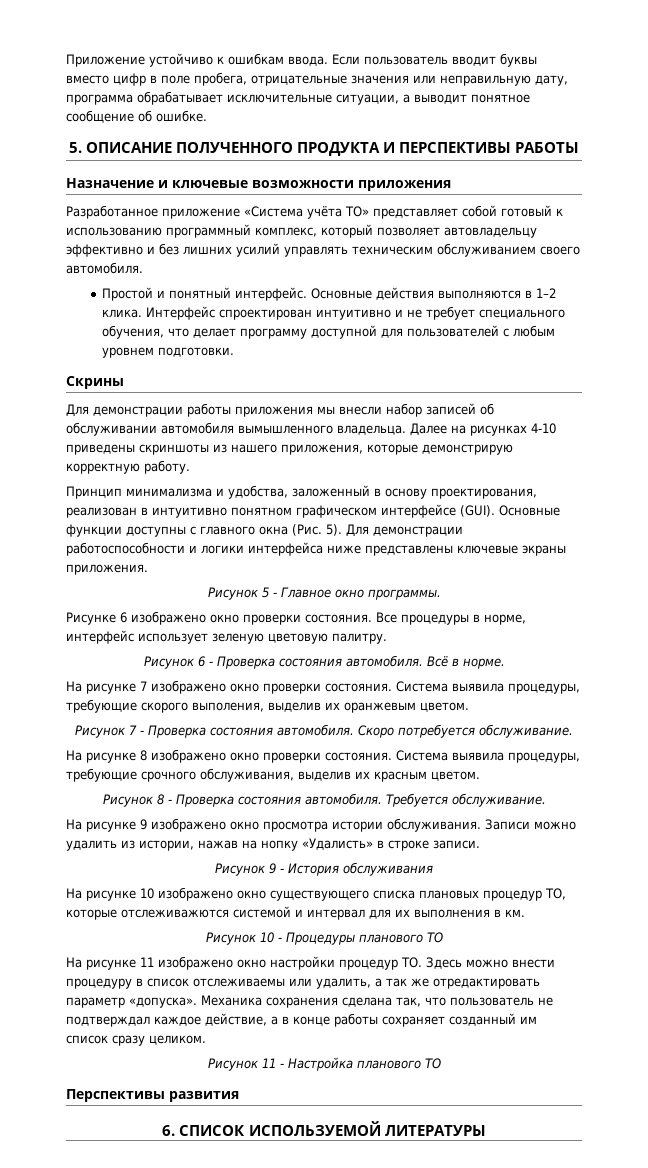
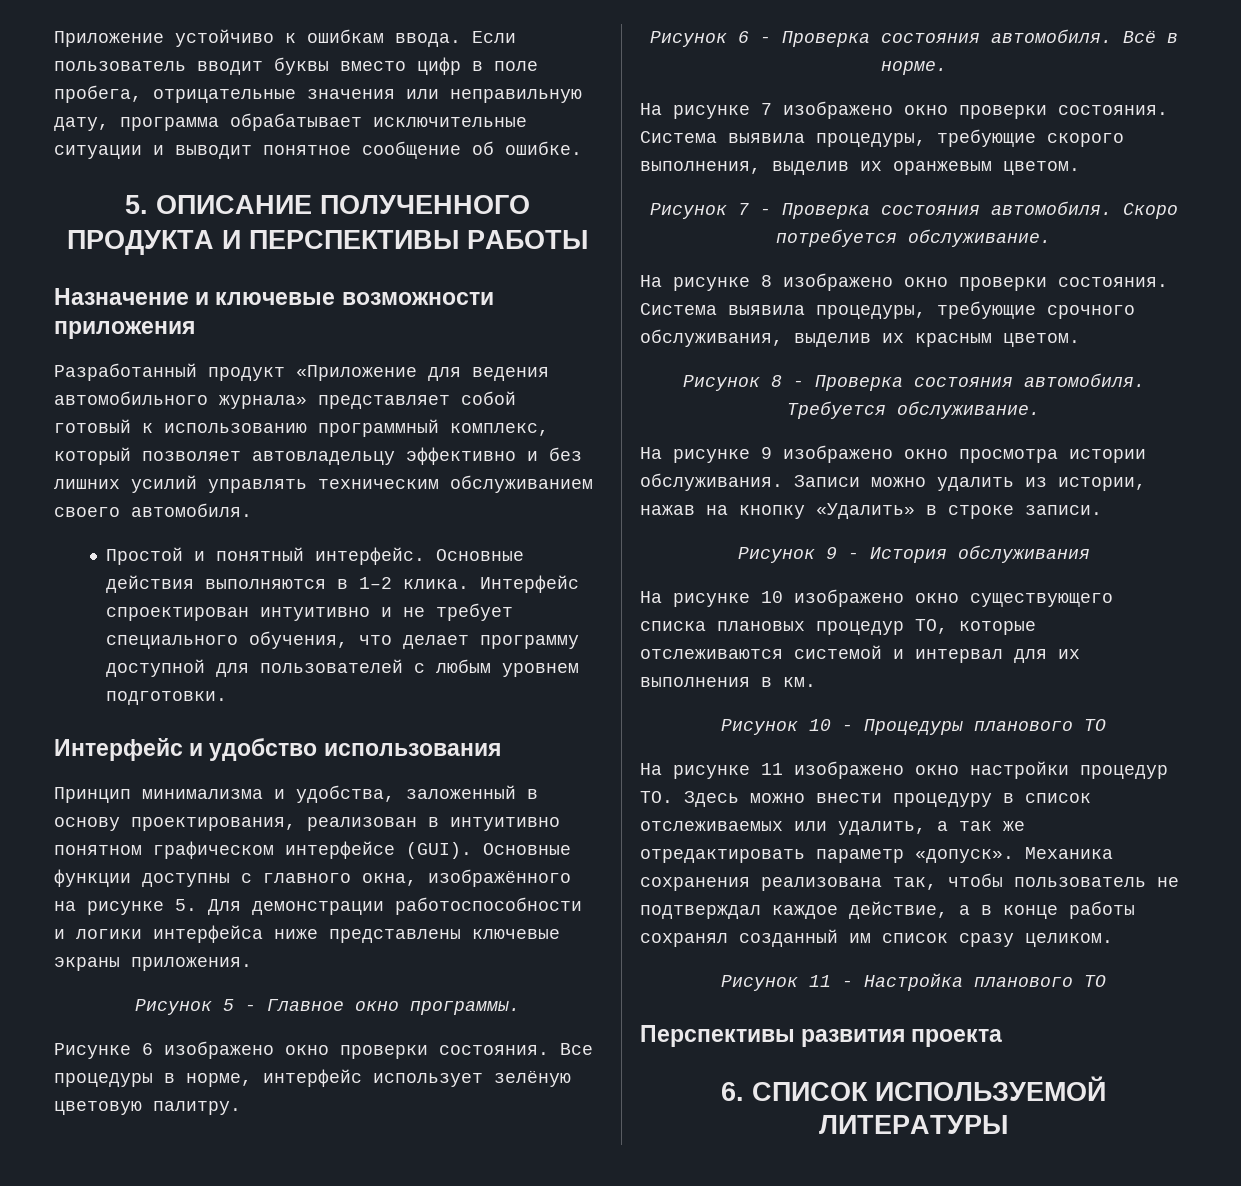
- Если пользователь вводит буквы вместо цифр в поле пробега, отрицательные значения или неправильную дату, программа обрабатывает исключительные ситуации, а выводит понятное сообщение об ошибке.
+ Если пользователь вводит буквы вместо цифр в поле пробега, отрицательные значения или неправильную дату, программа обрабатывает исключительные ситуации и выводит понятное сообщение об ошибке.
- Разработанное приложение «Система учёта ТО» представляет собой готовый к использованию программный комплекс, который позволяет автовладельцу эффективно и без лишних усилий управлять техническим обслуживанием своего автомобиля.
+ Разработанный продукт «Приложение для ведения автомобильного журнала» представляет собой готовый к использованию программный комплекс, который позволяет автовладельцу эффективно и без лишних усилий управлять техническим обслуживанием своего автомобиля.
- Скрины
- Для демонстрации работы приложения мы внесли набор записей об обслуживании автомобиля вымышленного владельца. Далее на рисунках 4-10 приведены скриншоты из нашего приложения, которые демонстрирую корректную работу.
+ Интерфейс и удобство использования
- Основные функции доступны с главного окна (Рис. 5). Для демонстрации работоспособности и логики интерфейса ниже представлены ключевые экраны приложения.
+ Основные функции доступны с главного окна, изображённого на рисунке 5. Для демонстрации работоспособности и логики интерфейса ниже представлены ключевые экраны приложения.
- Все процедуры в норме, интерфейс использует зеленую цветовую палитру.
+ Все процедуры в норме, интерфейс использует зелёную цветовую палитру.
- Система выявила процедуры, требующие скорого выполения, выделив их оранжевым цветом.
+ Система выявила процедуры, требующие скорого выполнения, выделив их оранжевым цветом.
- Записи можно удалить из истории, нажав на нопку «Удалисть» в строке записи.
+ Записи можно удалить из истории, нажав на кнопку «Удалить» в строке записи.
- На рисунке 10 изображено окно существующего списка плановых процедур ТО, которые отслеживажются системой и интервал для их выполнения в км.
+ На рисунке 10 изображено окно существующего списка плановых процедур ТО, которые отслеживаются системой и интервал для их выполнения в км.
- На рисунке 11 изображено окно настройки процедур ТО. Здесь можно внести процедуру в список отслеживаемы или удалить, а так же отредактировать параметр «допуска».
+ На рисунке 11 изображено окно настройки процедур ТО. Здесь можно внести процедуру в список отслеживаемых или удалить, а так же отредактировать параметр «допуск».
- Механика сохранения сделана так, что пользователь не подтверждал каждое действие, а в конце работы сохраняет созданный им список сразу целиком.
+ Механика сохранения реализована так, чтобы пользователь не подтверждал каждое действие, а в конце работы сохранял созданный им список сразу целиком.
- Перспективы развития
+ Перспективы развития проекта

